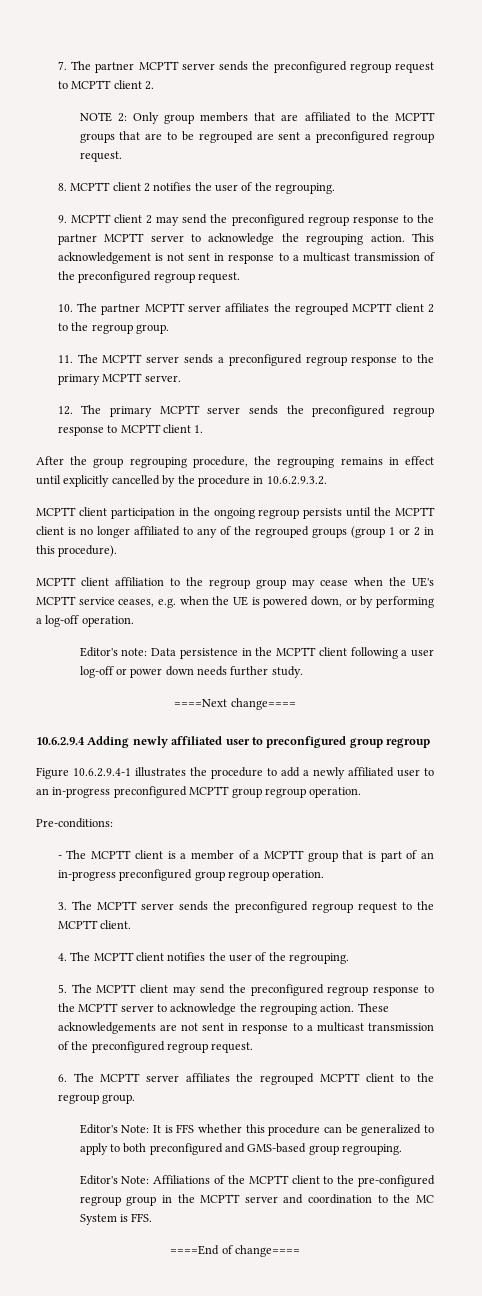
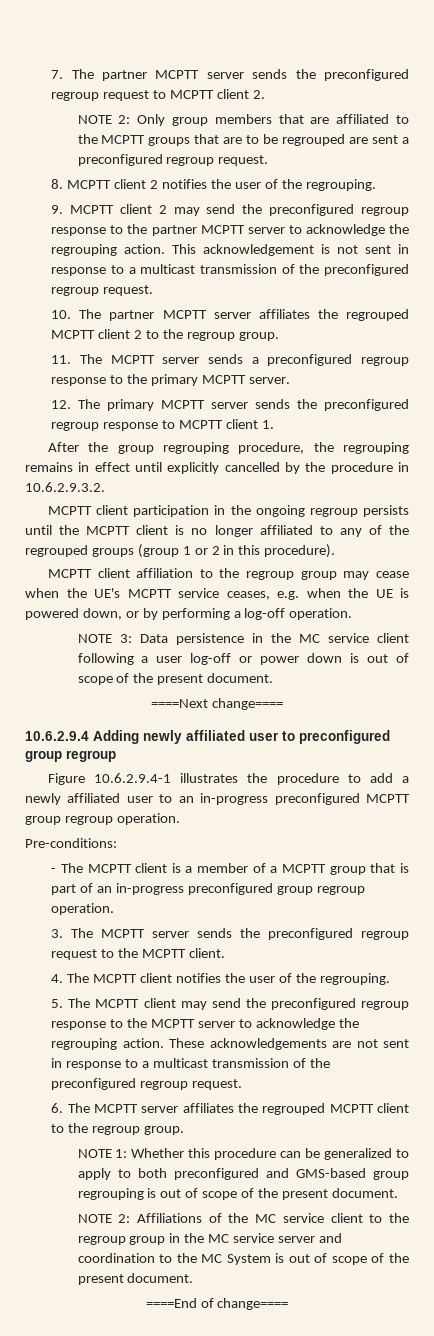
- Editor's note: Data persistence in the MCPTT client following a user log-off or power down needs further study.
+ NOTE 3: Data persistence in the MC service client following a user log-off or power down is out of scope of the present document.
- Editor's Note: It is FFS whether this procedure can be generalized to apply to both preconfigured and GMS-based group regrouping.
- Editor's Note: Affiliations of the MCPTT client to the pre-configured regroup group in the MCPTT server and coordination to the MC System is FFS.
+ NOTE 1: Whether this procedure can be generalized to apply to both preconfigured and GMS-based group regrouping is out of scope of the present document.
+ NOTE 2: Affiliations of the MC service client to the regroup group in the MC service server and coordination to the MC System is out of scope of the present document.

